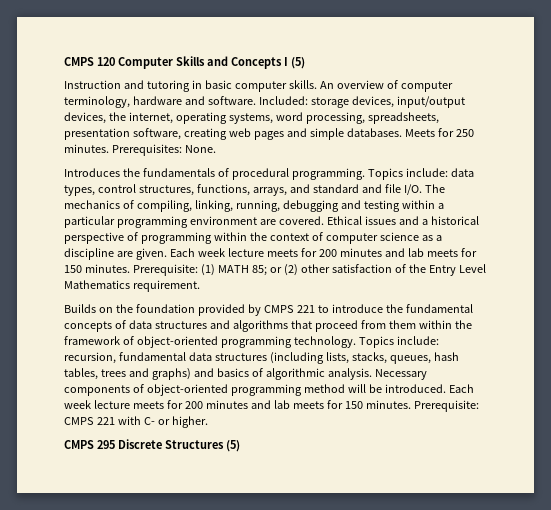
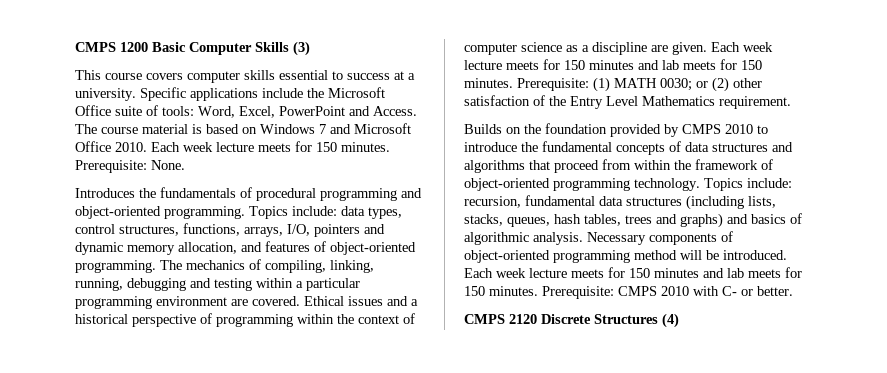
- CMPS 120 Computer Skills and Concepts I (5)
- Instruction and tutoring in basic computer skills. An overview of computer terminology, hardware and software. Included: storage devices, input/output devices, the internet, operating systems, word processing, spreadsheets, presentation software, creating web pages and simple databases. Meets for 250 minutes. Prerequisites: None.
+ CMPS 1200 Basic Computer Skills (3)
+ This course covers computer skills essential to success at a university. Specific applications include the Microsoft Office suite of tools: Word, Excel, PowerPoint and Access. The course material is based on Windows 7 and Microsoft Office 2010. Each week lecture meets for 150 minutes. Prerequisite: None.
- Introduces the fundamentals of procedural programming.
+ Introduces the fundamentals of procedural programming and object-oriented programming.
- Topics include: data types, control structures, functions, arrays, and standard and file I/O. The mechanics of compiling, linking, running, debugging and testing within a particular programming environment are covered.
+ Topics include: data types, control structures, functions, arrays, I/O, pointers and dynamic memory allocation, and features of object-oriented programming. The mechanics of compiling, linking, running, debugging and testing within a particular programming environment are covered.
- Ethical issues and a historical perspective of programming within the context of computer science as a discipline are given. Each week lecture meets for 200 minutes and lab meets for 150 minutes.
+ Ethical issues and a historical perspective of programming within the context of computer science as a discipline are given. Each week lecture meets for 150 minutes and lab meets for 150 minutes.
- Prerequisite: (1) MATH 85; or (2) other satisfaction of the Entry Level Mathematics requirement.
+ Prerequisite: (1) MATH 0030; or (2) other satisfaction of the Entry Level Mathematics requirement.
- Builds on the foundation provided by CMPS 221 to introduce the fundamental concepts of data structures and algorithms that proceed from them within the framework of object-oriented programming technology.
+ Builds on the foundation provided by CMPS 2010 to introduce the fundamental concepts of data structures and algorithms that proceed from within the framework of object-oriented programming technology.
- Necessary components of object-oriented programming method will be introduced. Each week lecture meets for 200 minutes and lab meets for 150 minutes.
+ Necessary components of object-oriented programming method will be introduced. Each week lecture meets for 150 minutes and lab meets for 150 minutes.
- Prerequisite: CMPS 221 with C- or higher.
- CMPS 295 Discrete Structures (5)
+ Prerequisite: CMPS 2010 with C- or better.
+ CMPS 2120 Discrete Structures (4)

